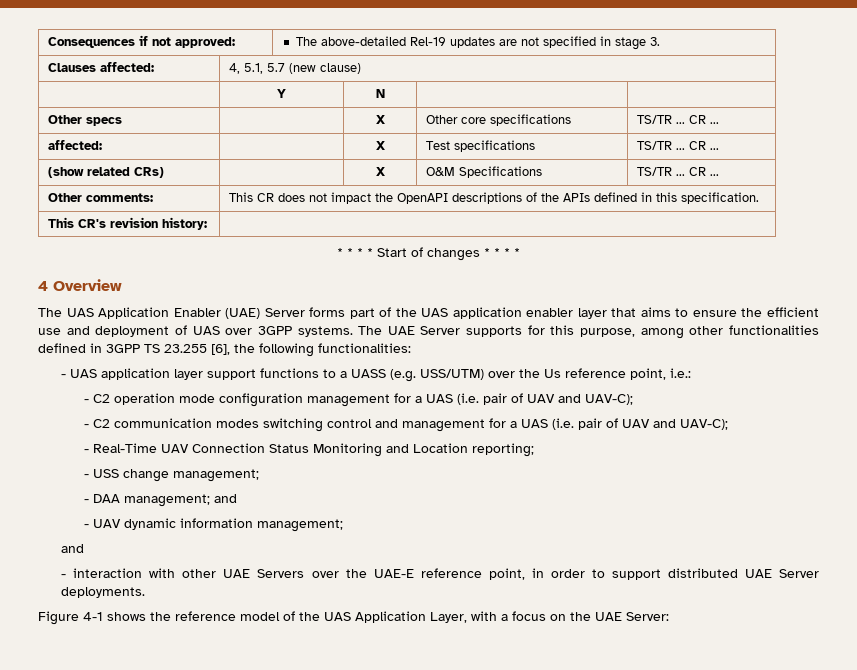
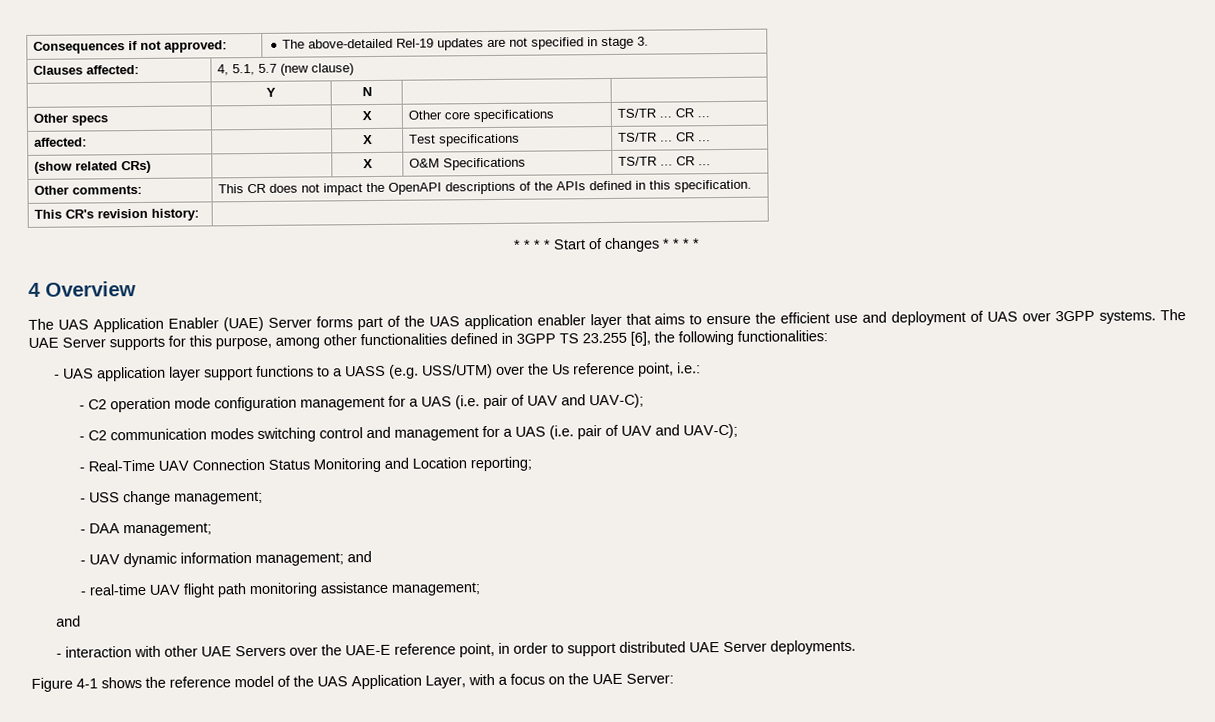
- - DAA management; and
+ - DAA management;
- - UAV dynamic information management;
+ - UAV dynamic information management; and
+ - real-time UAV flight path monitoring assistance management;

